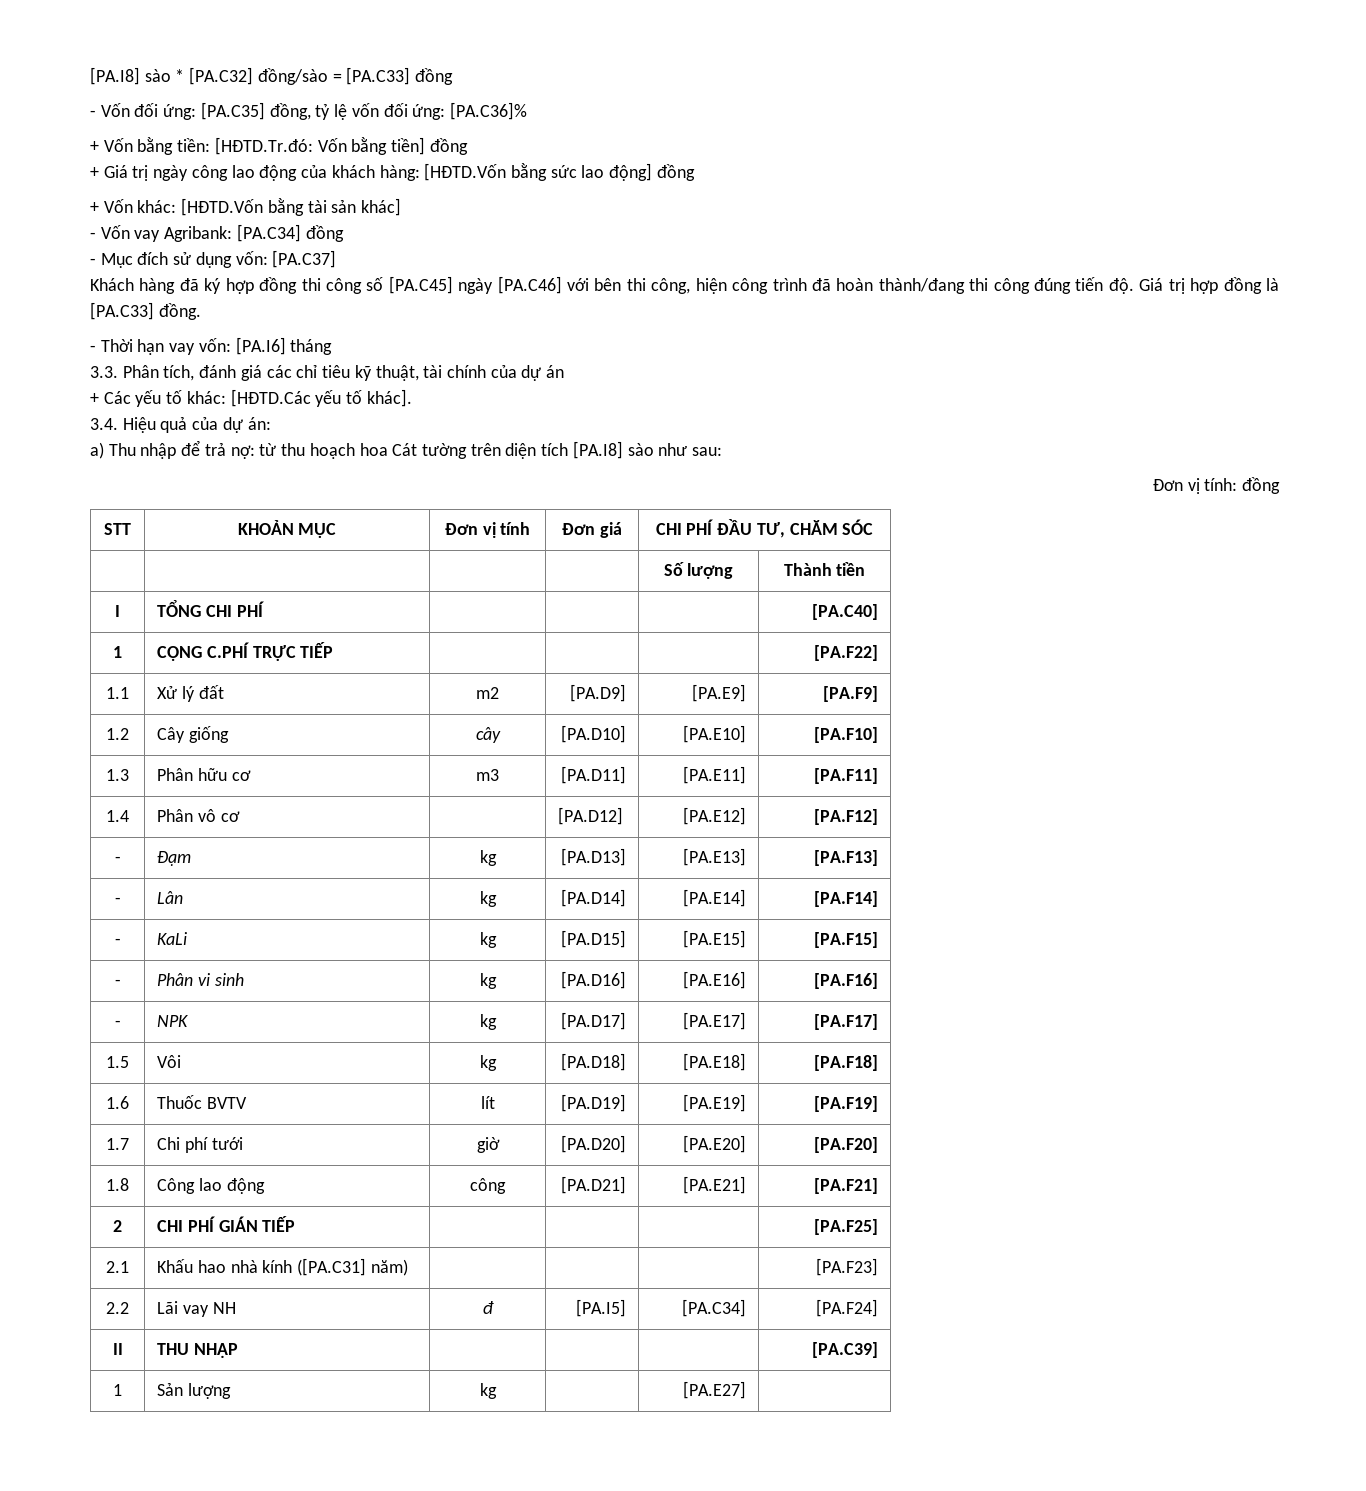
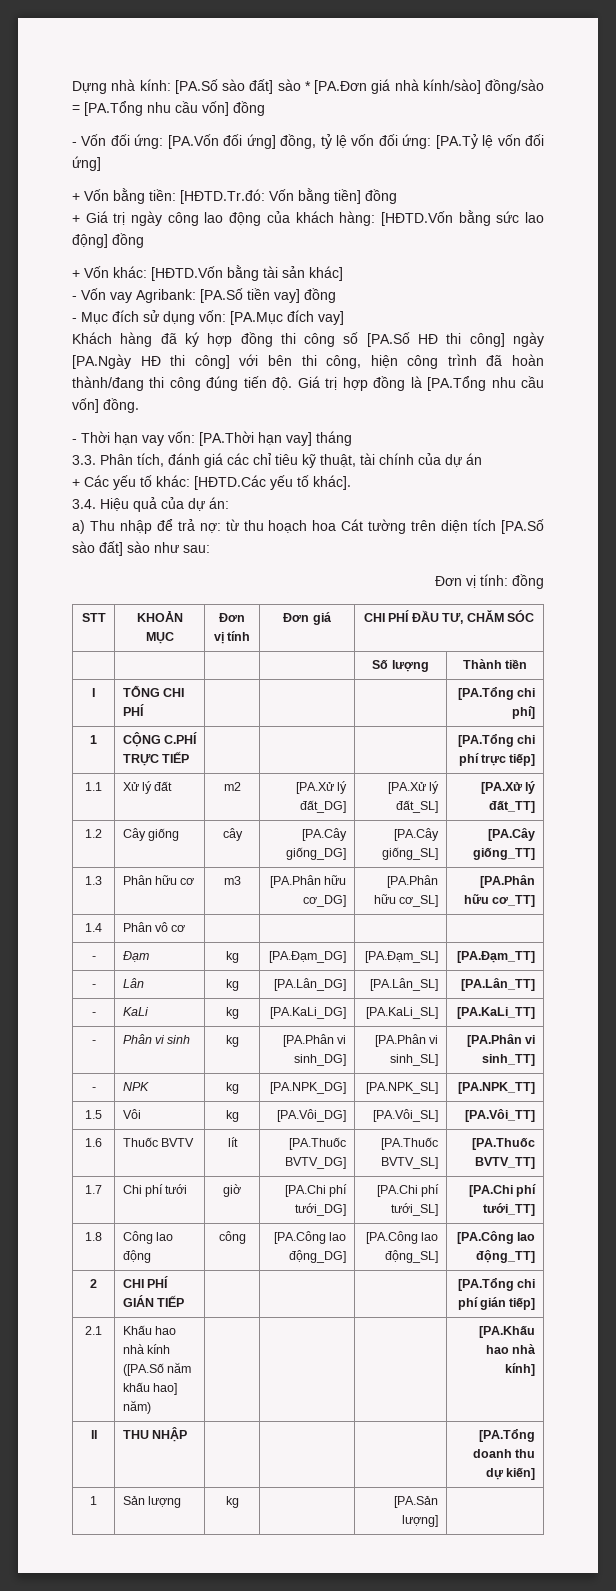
- [PA.I8] sào * [PA.C32] đồng/sào = [PA.C33] đồng
+ Dựng nhà kính: [PA.Số sào đất] sào * [PA.Đơn giá nhà kính/sào] đồng/sào = [PA.Tổng nhu cầu vốn] đồng
- - Vốn đối ứng: [PA.C35] đồng, tỷ lệ vốn đối ứng: [PA.C36]%
+ - Vốn đối ứng: [PA.Vốn đối ứng] đồng, tỷ lệ vốn đối ứng: [PA.Tỷ lệ vốn đối ứng]
- - Vốn vay Agribank: [PA.C34] đồng
+ - Vốn vay Agribank: [PA.Số tiền vay] đồng
- - Mục đích sử dụng vốn: [PA.C37]
+ - Mục đích sử dụng vốn: [PA.Mục đích vay]
- Khách hàng đã ký hợp đồng thi công số [PA.C45] ngày [PA.C46] với bên thi công, hiện công trình đã hoàn thành/đang thi công đúng tiến độ.
+ Khách hàng đã ký hợp đồng thi công số [PA.Số HĐ thi công] ngày [PA.Ngày HĐ thi công] với bên thi công, hiện công trình đã hoàn thành/đang thi công đúng tiến độ.
- Giá trị hợp đồng là [PA.C33] đồng.
+ Giá trị hợp đồng là [PA.Tổng nhu cầu vốn] đồng.
- - Thời hạn vay vốn: [PA.I6] tháng
+ - Thời hạn vay vốn: [PA.Thời hạn vay] tháng
- a) Thu nhập để trả nợ: từ thu hoạch hoa Cát tường trên diện tích [PA.I8] sào như sau:
+ a) Thu nhập để trả nợ: từ thu hoạch hoa Cát tường trên diện tích [PA.Số sào đất] sào như sau:
- I | TỔNG CHI PHÍ | | | | [PA.C40]
+ I | TỔNG CHI PHÍ | | | | [PA.Tổng chi phí]
- 1 | CỘNG C.PHÍ TRỰC TIẾP | | | | [PA.F22]
+ 1 | CỘNG C.PHÍ TRỰC TIẾP | | | | [PA.Tổng chi phí trực tiếp]
- 1.1 | Xử lý đất | m2 | [PA.D9] | [PA.E9] | [PA.F9]
- 1.2 | Cây giống | cây | [PA.D10] | [PA.E10] | [PA.F10]
+ 1.1 | Xử lý đất | m2 | [PA.Xử lý đất_DG] | [PA.Xử lý đất_SL] | [PA.Xử lý đất_TT]
+ 1.2 | Cây giống | cây | [PA.Cây giống_DG] | [PA.Cây giống_SL] | [PA.Cây giống_TT]
- 1.3 | Phân hữu cơ | m3 | [PA.D11] | [PA.E11] | [PA.F11]
+ 1.3 | Phân hữu cơ | m3 | [PA.Phân hữu cơ_DG] | [PA.Phân hữu cơ_SL] | [PA.Phân hữu cơ_TT]
- 1.4 | Phân vô cơ | | [PA.D12] | [PA.E12] | [PA.F12]
+ 1.4 | Phân vô cơ | | | |
- - | Đạm | kg | [PA.D13] | [PA.E13] | [PA.F13]
+ - | Đạm | kg | [PA.Đạm_DG] | [PA.Đạm_SL] | [PA.Đạm_TT]
- - | Lân | kg | [PA.D14] | [PA.E14] | [PA.F14]
+ - | Lân | kg | [PA.Lân_DG] | [PA.Lân_SL] | [PA.Lân_TT]
- - | KaLi | kg | [PA.D15] | [PA.E15] | [PA.F15]
+ - | KaLi | kg | [PA.KaLi_DG] | [PA.KaLi_SL] | [PA.KaLi_TT]
- - | Phân vi sinh | kg | [PA.D16] | [PA.E16] | [PA.F16]
+ - | Phân vi sinh | kg | [PA.Phân vi sinh_DG] | [PA.Phân vi sinh_SL] | [PA.Phân vi sinh_TT]
- - | NPK | kg | [PA.D17] | [PA.E17] | [PA.F17]
+ - | NPK | kg | [PA.NPK_DG] | [PA.NPK_SL] | [PA.NPK_TT]
- 1.5 | Vôi | kg | [PA.D18] | [PA.E18] | [PA.F18]
+ 1.5 | Vôi | kg | [PA.Vôi_DG] | [PA.Vôi_SL] | [PA.Vôi_TT]
- 1.6 | Thuốc BVTV | lít | [PA.D19] | [PA.E19] | [PA.F19]
+ 1.6 | Thuốc BVTV | lít | [PA.Thuốc BVTV_DG] | [PA.Thuốc BVTV_SL] | [PA.Thuốc BVTV_TT]
- 1.7 | Chi phí tưới | giờ | [PA.D20] | [PA.E20] | [PA.F20]
+ 1.7 | Chi phí tưới | giờ | [PA.Chi phí tưới_DG] | [PA.Chi phí tưới_SL] | [PA.Chi phí tưới_TT]
- 1.8 | Công lao động | công | [PA.D21] | [PA.E21] | [PA.F21]
+ 1.8 | Công lao động | công | [PA.Công lao động_DG] | [PA.Công lao động_SL] | [PA.Công lao động_TT]
- 2 | CHI PHÍ GIÁN TIẾP | | | | [PA.F25]
+ 2 | CHI PHÍ GIÁN TIẾP | | | | [PA.Tổng chi phí gián tiếp]
- 2.1 | Khấu hao nhà kính ([PA.C31] năm) | | | | [PA.F23]
- 2.2 | Lãi vay NH | đ | [PA.I5] | [PA.C34] | [PA.F24]
- II | THU NHẬP | | | | [PA.C39]
+ 2.1 | Khấu hao nhà kính ([PA.Số năm khấu hao] năm) | | | | [PA.Khấu hao nhà kính]
+ II | THU NHẬP | | | | [PA.Tổng doanh thu dự kiến]
- 1 | Sản lượng | kg | | [PA.E27] |
+ 1 | Sản lượng | kg | | [PA.Sản lượng] |

